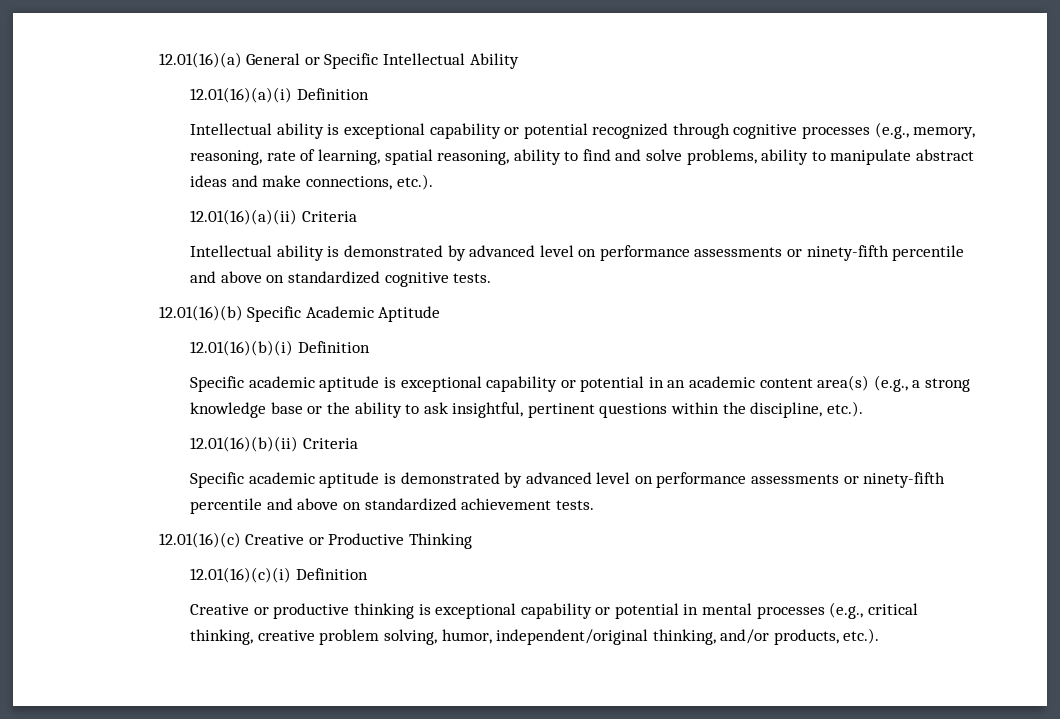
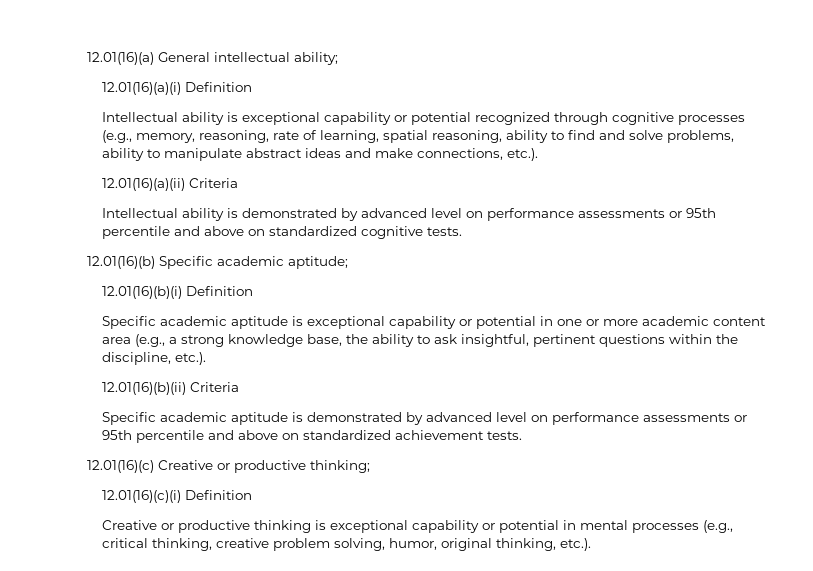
- 12.01(16)(a) General or Specific Intellectual Ability
+ 12.01(16)(a) General intellectual ability;
- Intellectual ability is demonstrated by advanced level on performance assessments or ninety-fifth percentile and above on standardized cognitive tests.
+ Intellectual ability is demonstrated by advanced level on performance assessments or 95th percentile and above on standardized cognitive tests.
- 12.01(16)(b) Specific Academic Aptitude
+ 12.01(16)(b) Specific academic aptitude;
- Specific academic aptitude is exceptional capability or potential in an academic content area(s) (e.g., a strong knowledge base or the ability to ask insightful, pertinent questions within the discipline, etc.).
+ Specific academic aptitude is exceptional capability or potential in one or more academic content area (e.g., a strong knowledge base, the ability to ask insightful, pertinent questions within the discipline, etc.).
- Specific academic aptitude is demonstrated by advanced level on performance assessments or ninety-fifth percentile and above on standardized achievement tests.
+ Specific academic aptitude is demonstrated by advanced level on performance assessments or 95th percentile and above on standardized achievement tests.
- 12.01(16)(c) Creative or Productive Thinking
+ 12.01(16)(c) Creative or productive thinking;
- Creative or productive thinking is exceptional capability or potential in mental processes (e.g., critical thinking, creative problem solving, humor, independent/original thinking, and/or products, etc.).
+ Creative or productive thinking is exceptional capability or potential in mental processes (e.g., critical thinking, creative problem solving, humor, original thinking, etc.).

